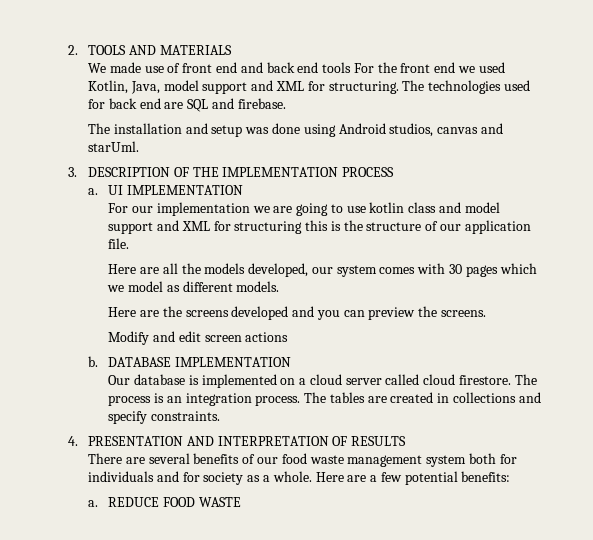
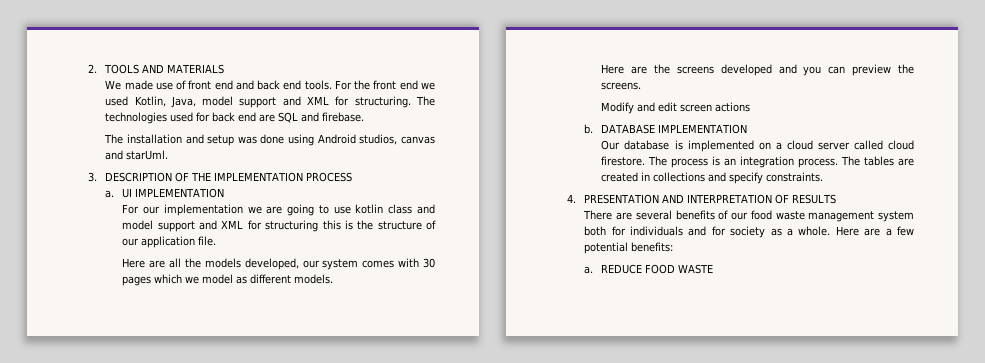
- We made use of front end and back end tools For the front end we used Kotlin, Java, model support and XML for structuring.
+ We made use of front end and back end tools. For the front end we used Kotlin, Java, model support and XML for structuring.

